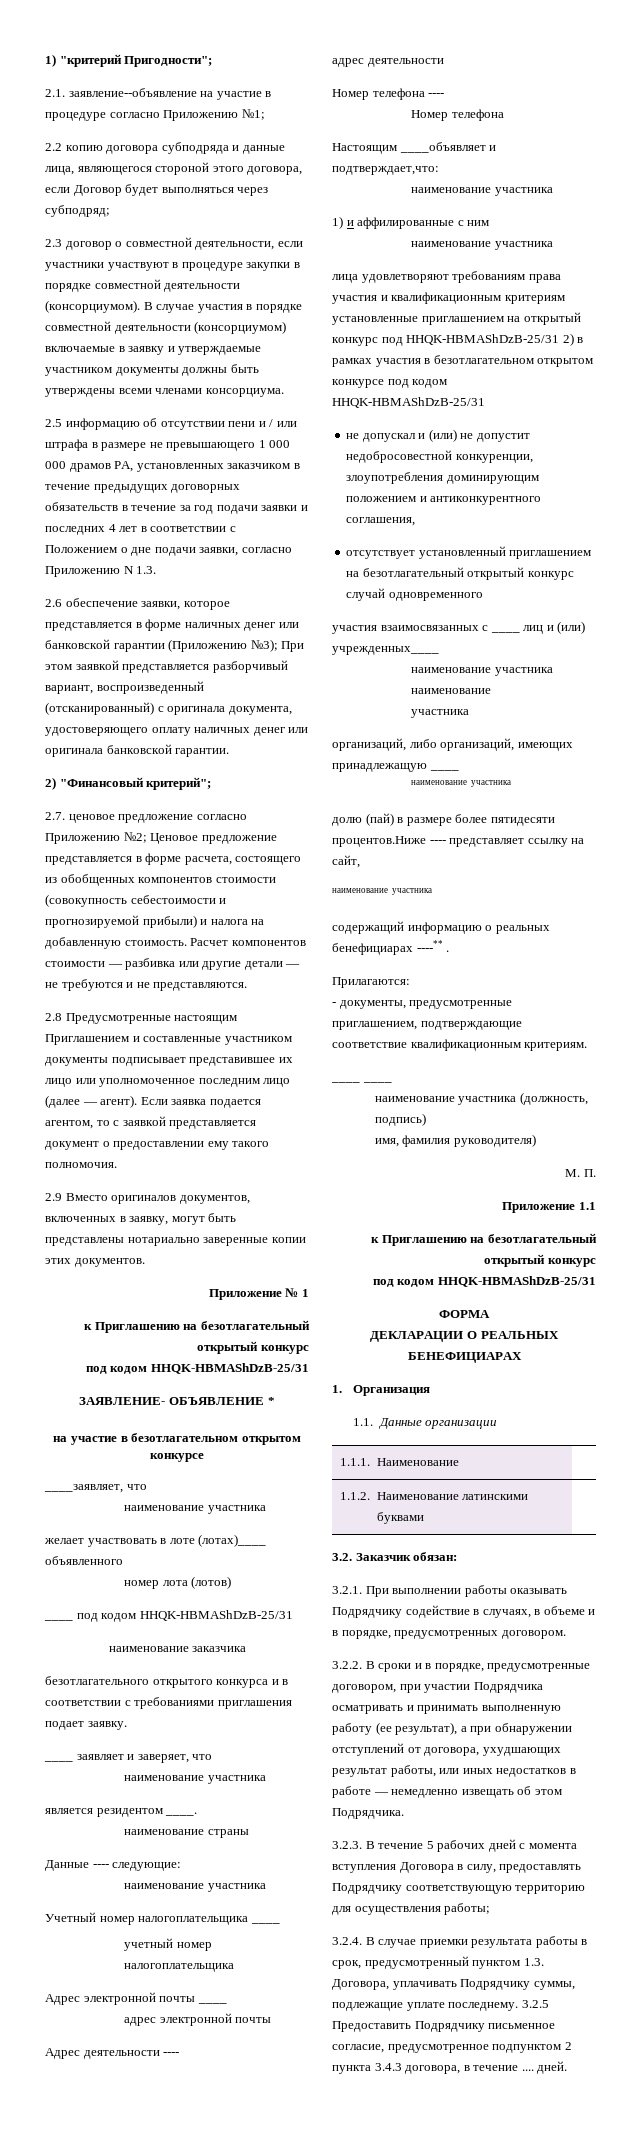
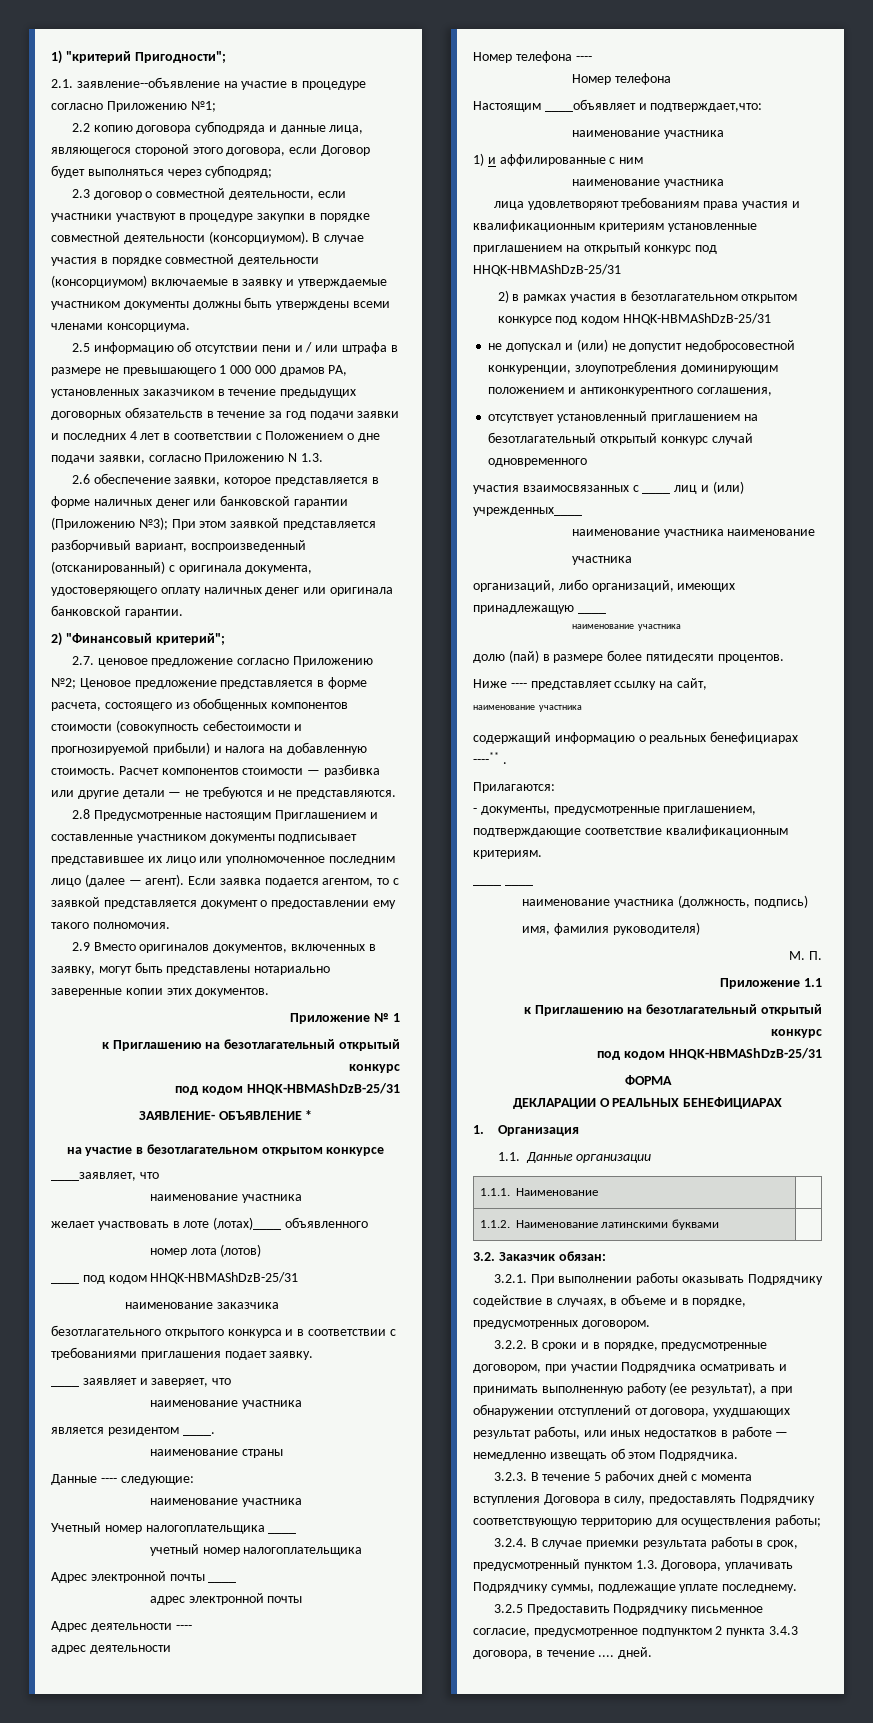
- лица удовлетворяют требованиям права участия и квалификационным критериям установленные приглашением на открытый конкурс под HHQK-HBMAShDzB-25/31 2) в рамках участия в безотлагательном открытом конкурсе под кодом HHQK-HBMAShDzB-25/31
+ лица удовлетворяют требованиям права участия и квалификационным критериям установленные приглашением на открытый конкурс под HHQK-HBMAShDzB-25/31
+ 2) в рамках участия в безотлагательном открытом конкурсе под кодом HHQK-HBMAShDzB-25/31
- долю (пай) в размере более пятидесяти процентов.Ниже ---- представляет ссылку на сайт,
+ долю (пай) в размере более пятидесяти процентов.
+ Ниже ---- представляет ссылку на сайт,
- 3.2.4. В случае приемки результата работы в срок, предусмотренный пунктом 1.3. Договора, уплачивать Подрядчику суммы, подлежащие уплате последнему. 3.2.5 Предоставить Подрядчику письменное согласие, предусмотренное подпунктом 2 пункта 3.4.3 договора, в течение .... дней.
+ 3.2.4. В случае приемки результата работы в срок, предусмотренный пунктом 1.3. Договора, уплачивать Подрядчику суммы, подлежащие уплате последнему.
+ 3.2.5 Предоставить Подрядчику письменное согласие, предусмотренное подпунктом 2 пункта 3.4.3 договора, в течение .... дней.

